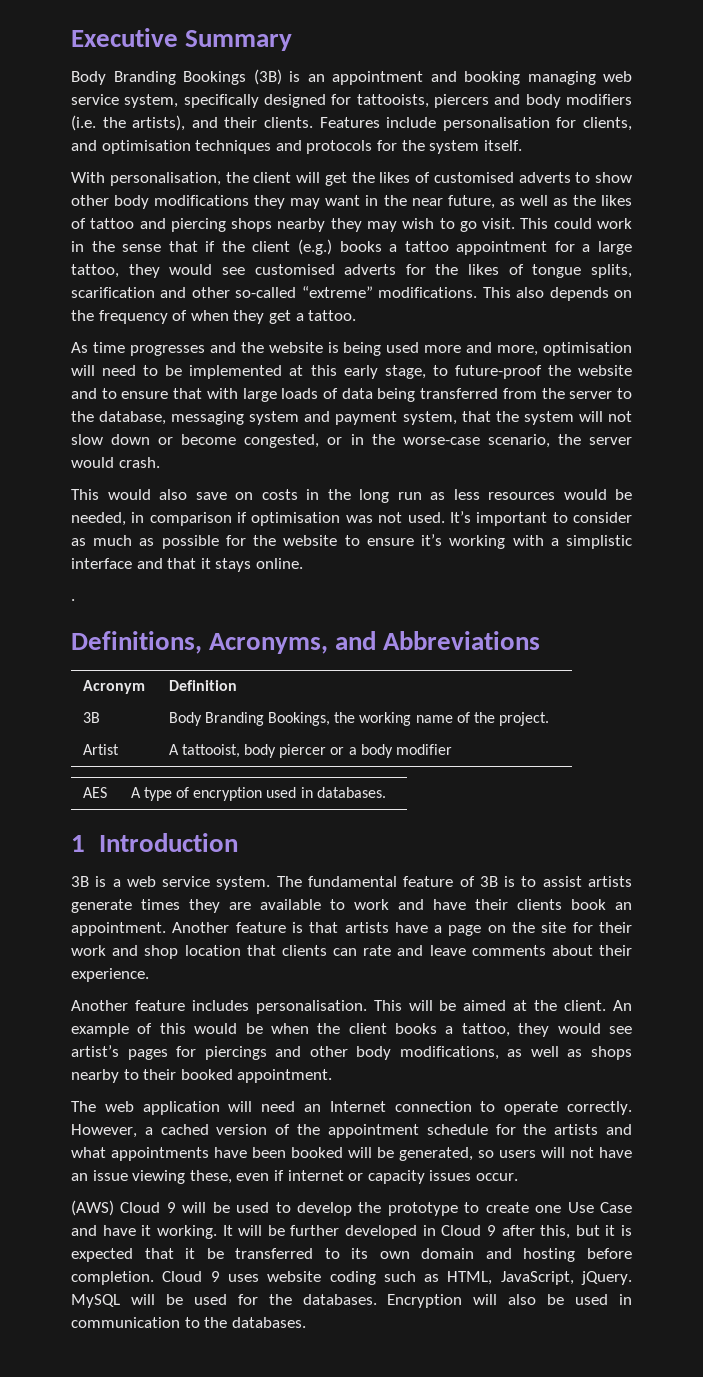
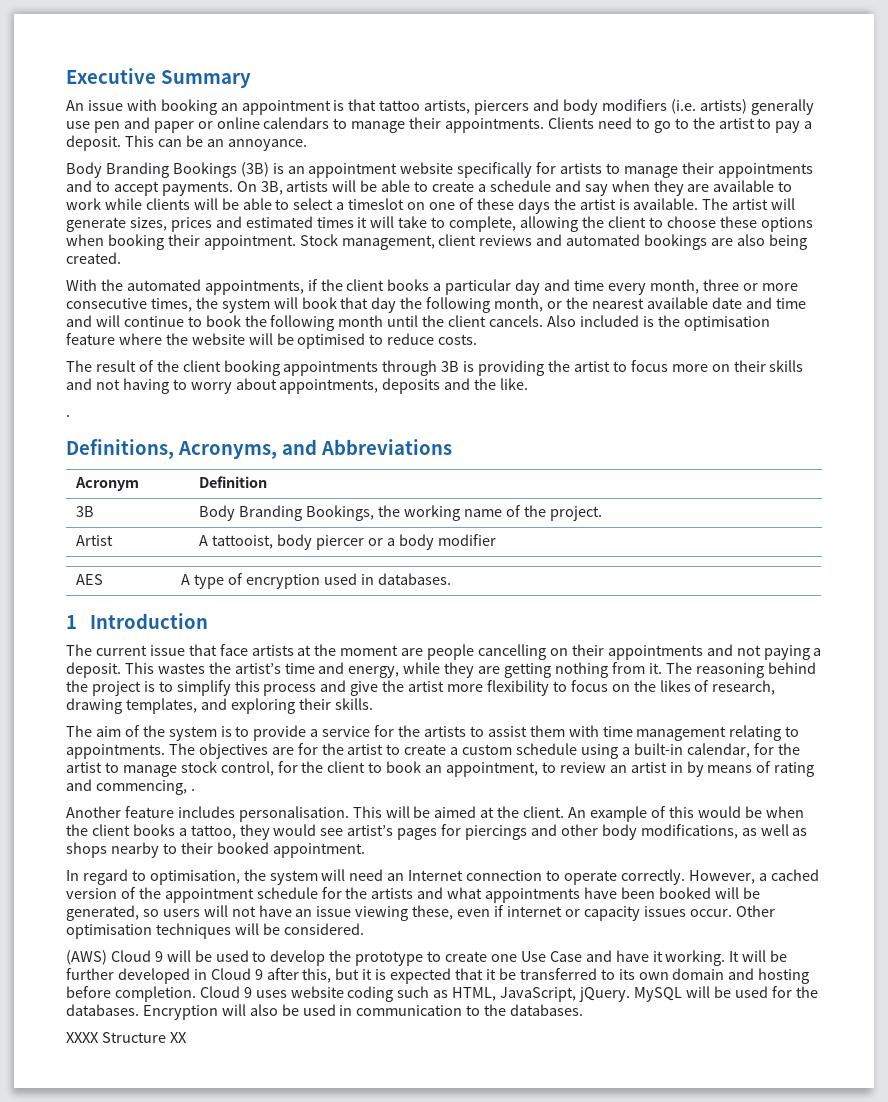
+ An issue with booking an appointment is that tattoo artists, piercers and body modifiers (i.e. artists) generally use pen and paper or online calendars to manage their appointments. Clients need to go to the artist to pay a deposit. This can be an annoyance.
- Body Branding Bookings (3B) is an appointment and booking managing web service system, specifically designed for tattooists, piercers and body modifiers (i.e. the artists), and their clients. Features include personalisation for clients, and optimisation techniques and protocols for the system itself.
- With personalisation, the client will get the likes of customised adverts to show other body modifications they may want in the near future, as well as the likes of tattoo and piercing shops nearby they may wish to go visit. This could work in the sense that if the client (e.g.) books a tattoo appointment for a large tattoo, they would see customised adverts for the likes of tongue splits, scarification and other so-called “extreme” modifications. This also depends on the frequency of when they get a tattoo.
- As time progresses and the website is being used more and more, optimisation will need to be implemented at this early stage, to future-proof the website and to ensure that with large loads of data being transferred from the server to the database, messaging system and payment system, that the system will not slow down or become congested, or in the worse-case scenario, the server would crash.
- This would also save on costs in the long run as less resources would be needed, in comparison if optimisation was not used. It’s important to consider as much as possible for the website to ensure it’s working with a simplistic interface and that it stays online.
+ Body Branding Bookings (3B) is an appointment website specifically for artists to manage their appointments and to accept payments. On 3B, artists will be able to create a schedule and say when they are available to work while clients will be able to select a timeslot on one of these days the artist is available. The artist will generate sizes, prices and estimated times it will take to complete, allowing the client to choose these options when booking their appointment. Stock management, client reviews and automated bookings are also being created.
+ With the automated appointments, if the client books a particular day and time every month, three or more consecutive times, the system will book that day the following month, or the nearest available date and time and will continue to book the following month until the client cancels. Also included is the optimisation feature where the website will be optimised to reduce costs.
+ The result of the client booking appointments through 3B is providing the artist to focus more on their skills and not having to worry about appointments, deposits and the like.
- 3B is a web service system. The fundamental feature of 3B is to assist artists generate times they are available to work and have their clients book an appointment. Another feature is that artists have a page on the site for their work and shop location that clients can rate and leave comments about their experience.
+ The current issue that face artists at the moment are people cancelling on their appointments and not paying a deposit. This wastes the artist’s time and energy, while they are getting nothing from it. The reasoning behind the project is to simplify this process and give the artist more flexibility to focus on the likes of research, drawing templates, and exploring their skills.
+ The aim of the system is to provide a service for the artists to assist them with time management relating to appointments. The objectives are for the artist to create a custom schedule using a built-in calendar, for the artist to manage stock control, for the client to book an appointment, to review an artist in by means of rating and commencing, .
- The web application will need an Internet connection to operate correctly.
+ In regard to optimisation, the system will need an Internet connection to operate correctly.
+ Other optimisation techniques will be considered.
+ XXXX Structure XX

